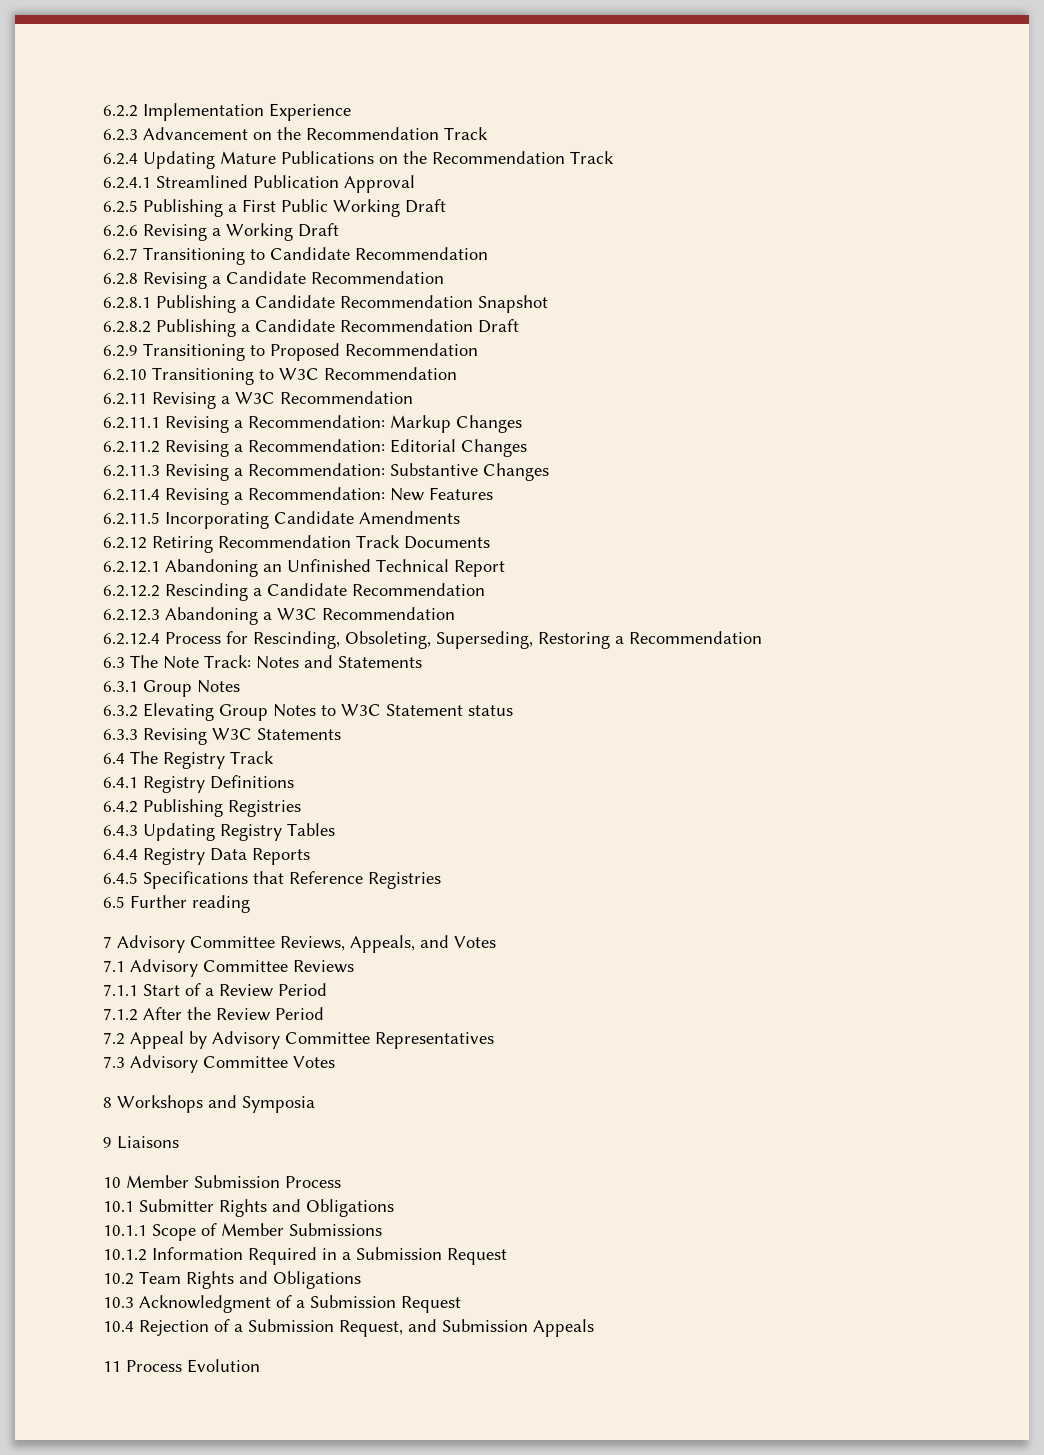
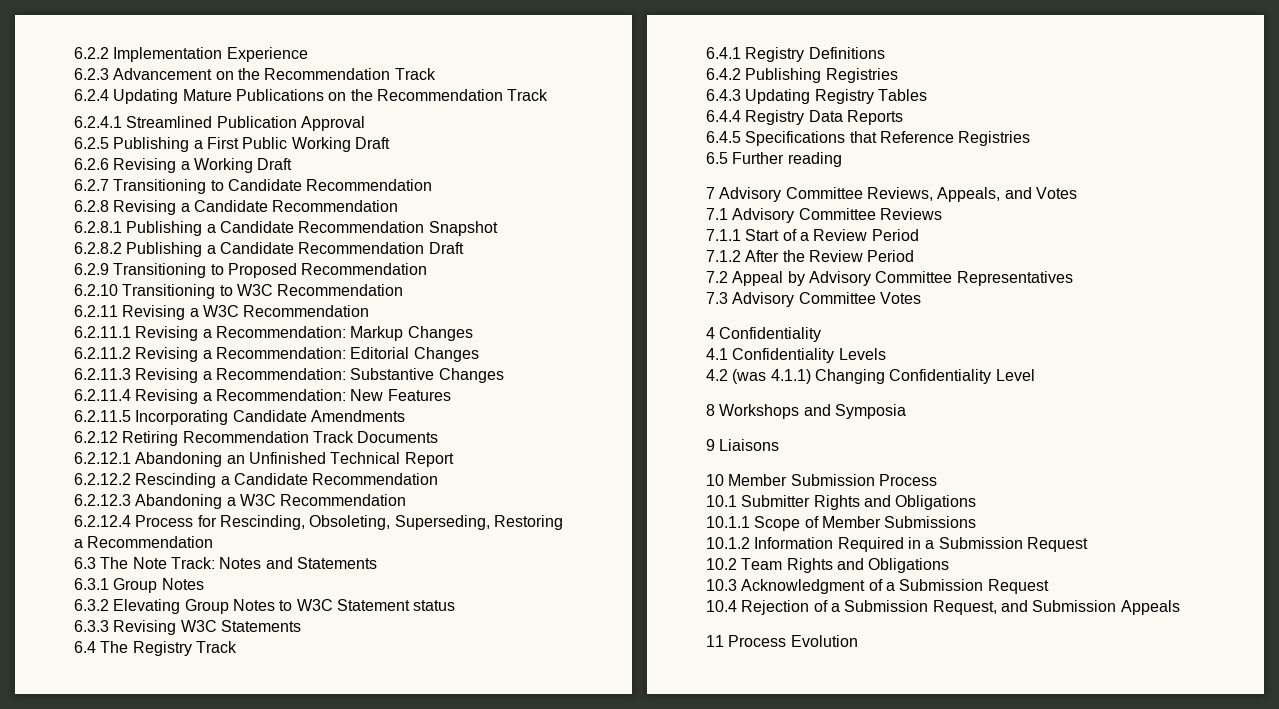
+ 4 Confidentiality
+ 4.1 Confidentiality Levels
+ 4.2 (was 4.1.1) Changing Confidentiality Level

